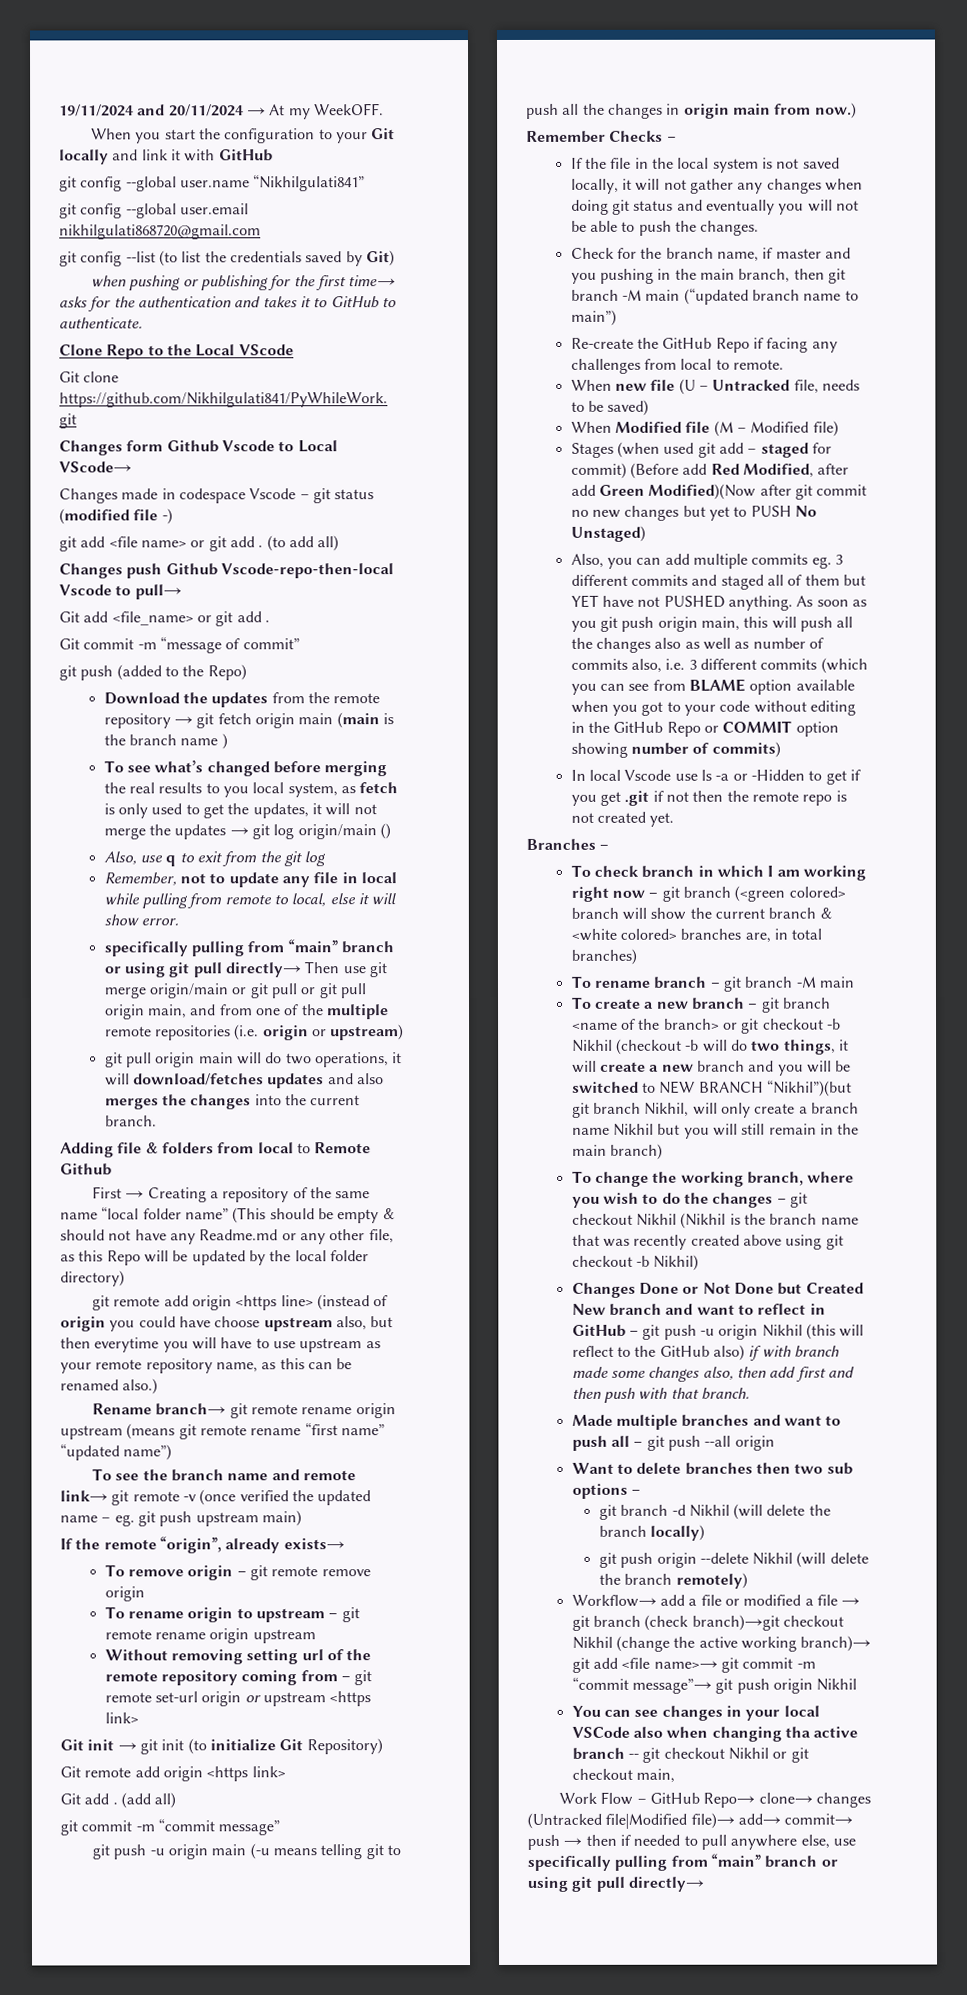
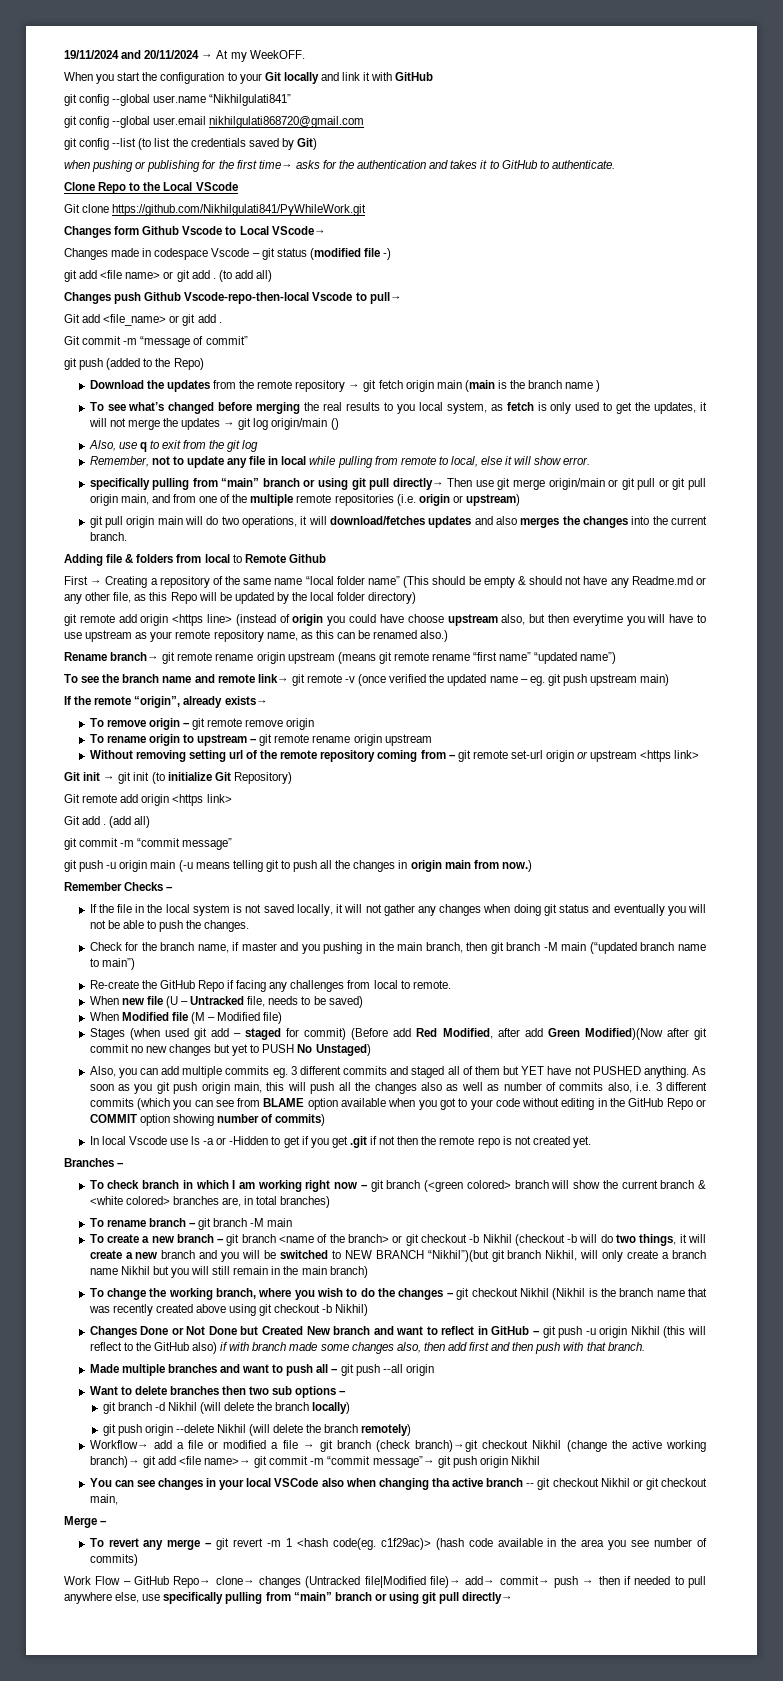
+ Merge –
+ To revert any merge – git revert -m 1 <hash code(eg. c1f29ac)> (hash code available in the area you see number of commits)

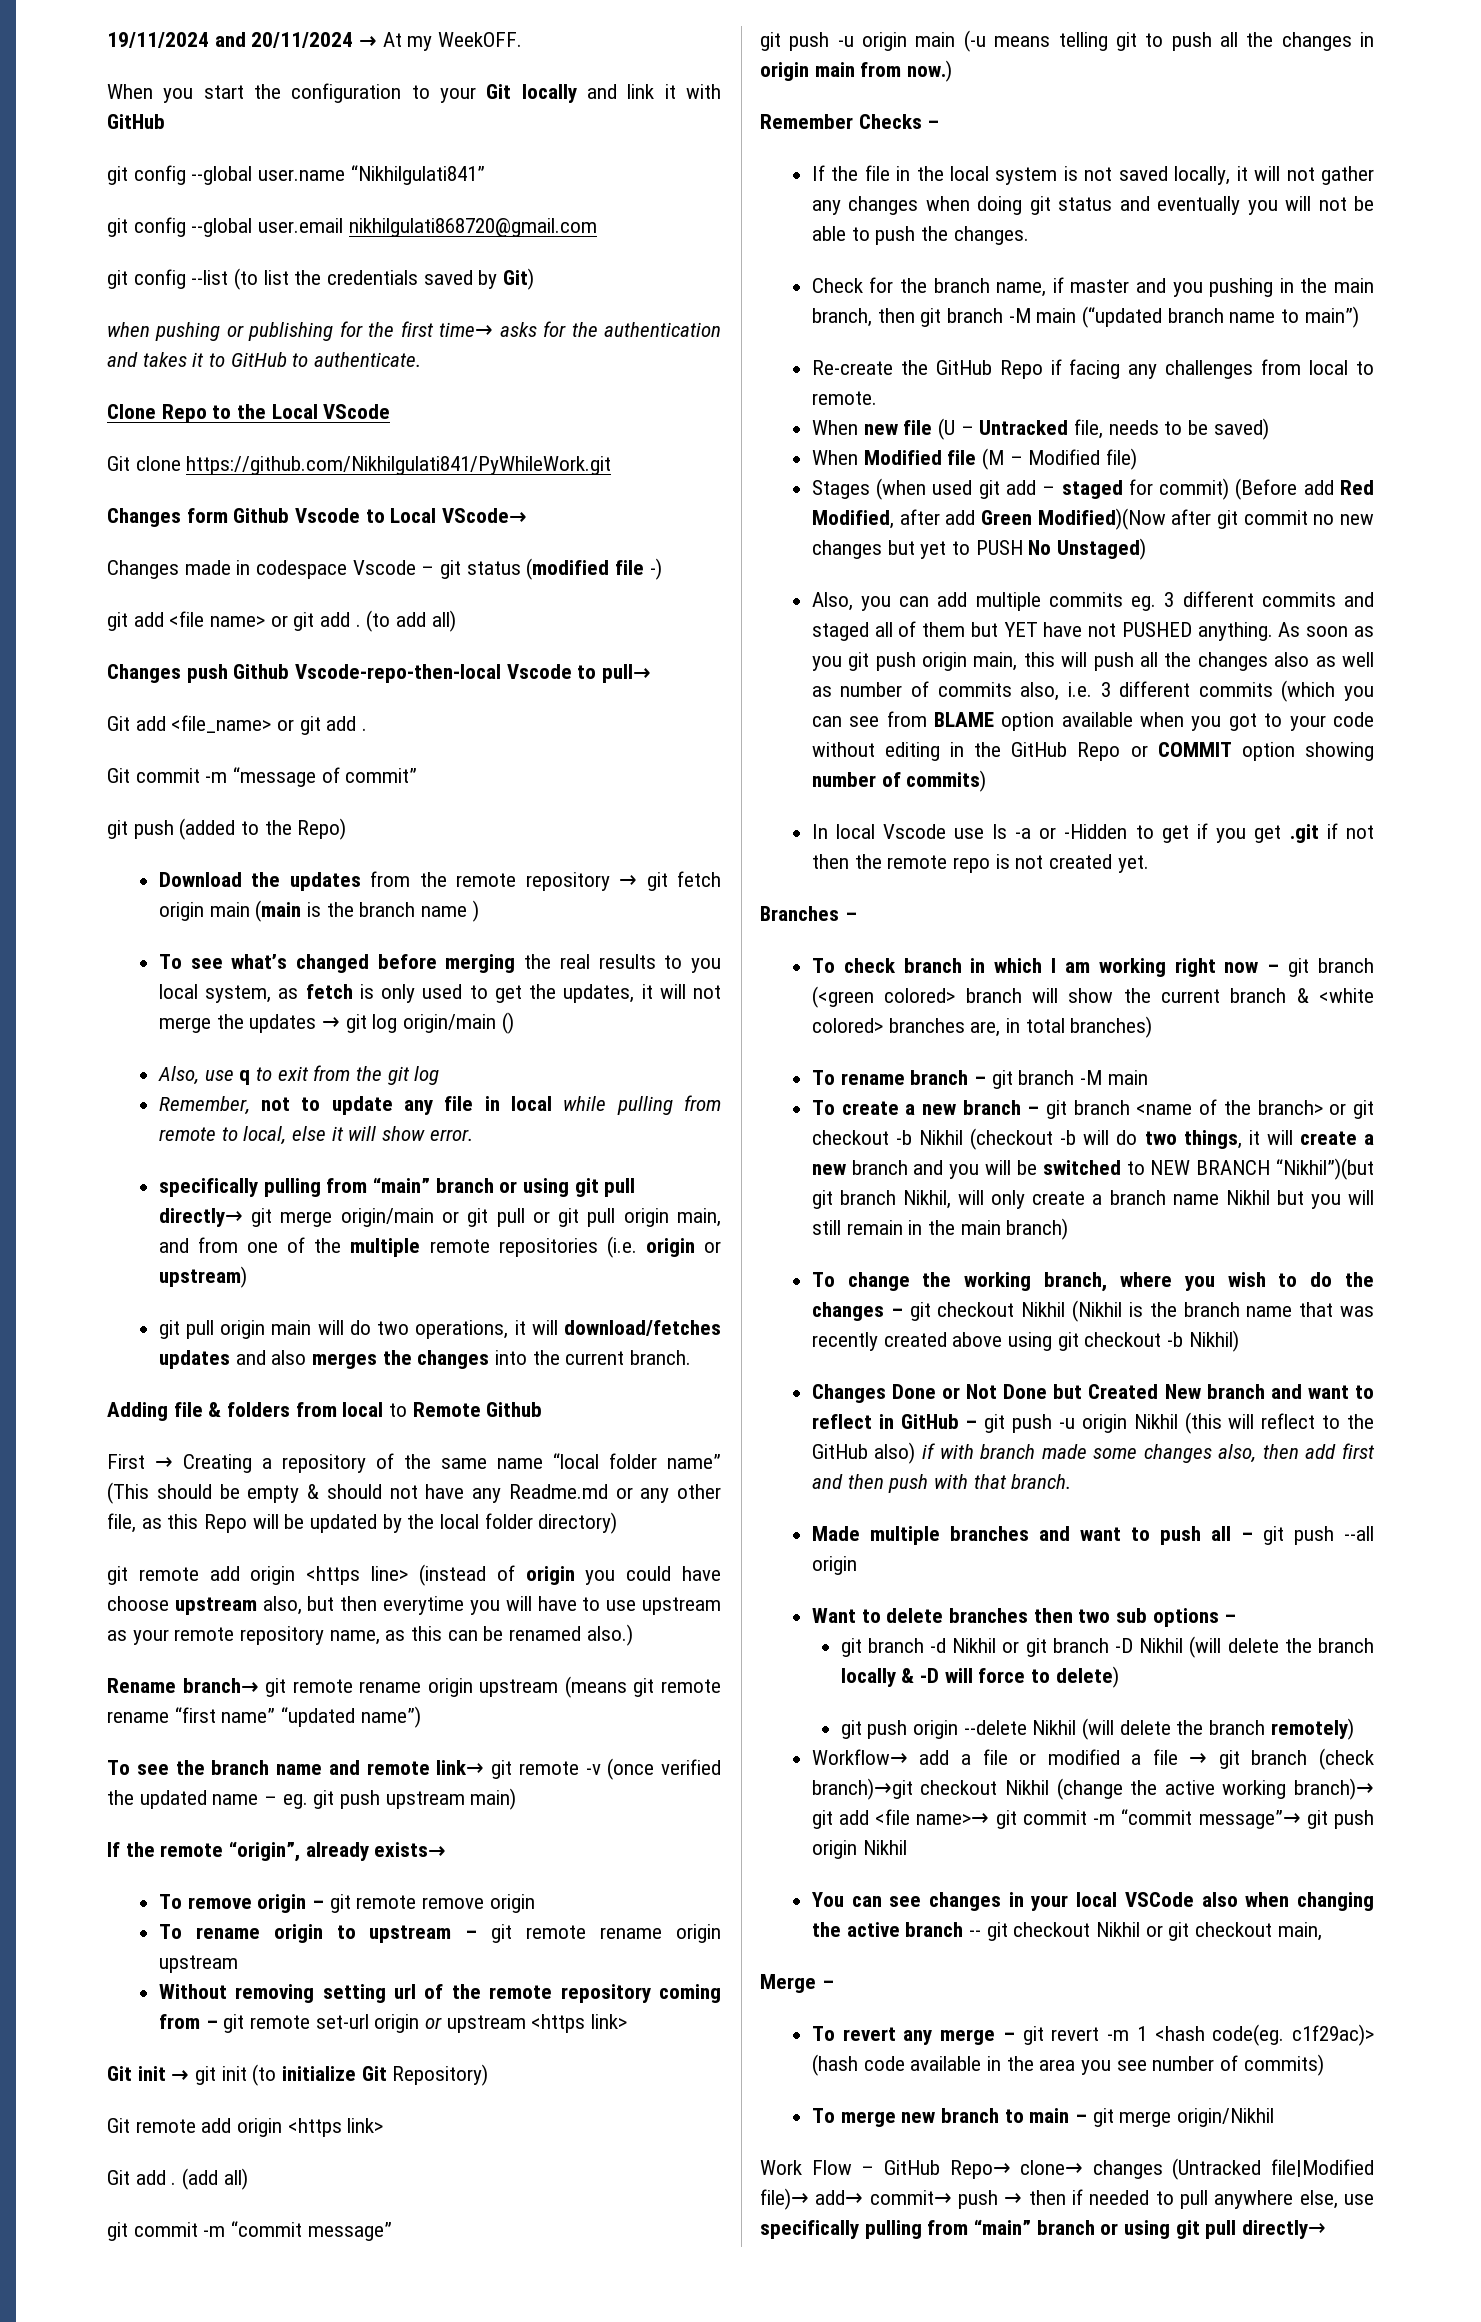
- specifically pulling from “main” branch or using git pull directly→ Then use git merge origin/main or git pull or git pull origin main, and from one of the multiple remote repositories (i.e. origin or upstream)
+ specifically pulling from “main” branch or using git pull directly→ git merge origin/main or git pull or git pull origin main, and from one of the multiple remote repositories (i.e. origin or upstream)
- git branch -d Nikhil (will delete the branch locally)
+ git branch -d Nikhil or git branch -D Nikhil (will delete the branch locally & -D will force to delete)
- You can see changes in your local VSCode also when changing tha active branch -- git checkout Nikhil or git checkout main,
+ You can see changes in your local VSCode also when changing the active branch -- git checkout Nikhil or git checkout main,
+ To merge new branch to main – git merge origin/Nikhil

